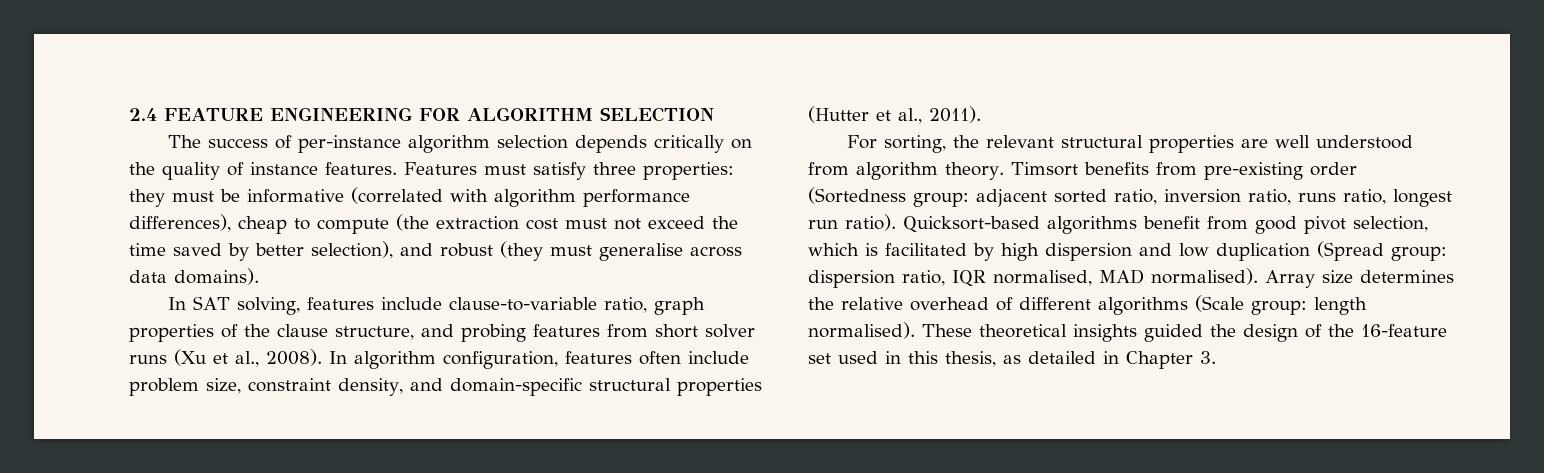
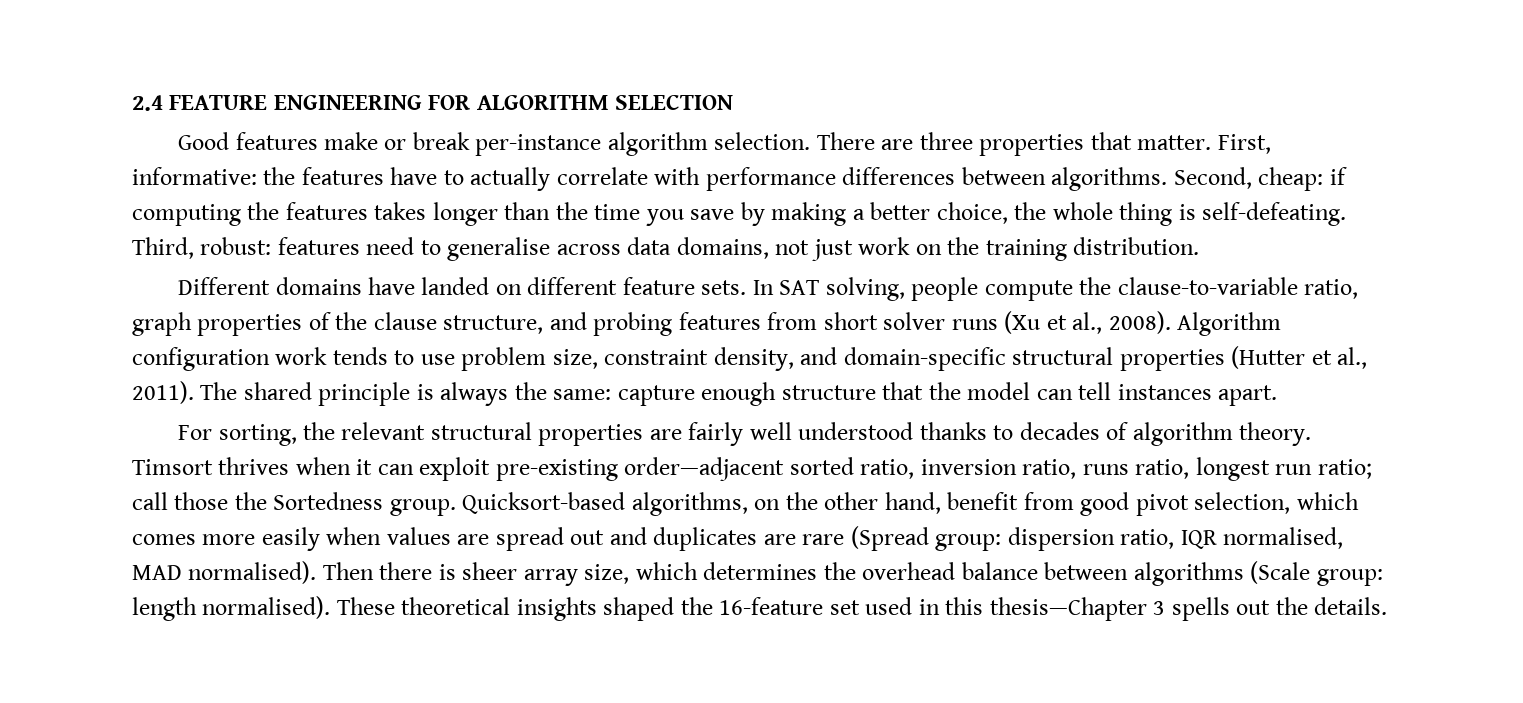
- The success of per-instance algorithm selection depends critically on the quality of instance features. Features must satisfy three properties: they must be informative (correlated with algorithm performance differences), cheap to compute (the extraction cost must not exceed the time saved by better selection), and robust (they must generalise across data domains).
- In SAT solving, features include clause-to-variable ratio, graph properties of the clause structure, and probing features from short solver runs (Xu et al., 2008).
+ Good features make or break per-instance algorithm selection. There are three properties that matter. First, informative: the features have to actually correlate with performance differences between algorithms. Second, cheap: if computing the features takes longer than the time you save by making a better choice, the whole thing is self-defeating. Third, robust: features need to generalise across data domains, not just work on the training distribution.
+ Different domains have landed on different feature sets. In SAT solving, people compute the clause-to-variable ratio, graph properties of the clause structure, and probing features from short solver runs (Xu et al., 2008).
- In algorithm configuration, features often include problem size, constraint density, and domain-specific structural properties (Hutter et al., 2011).
+ Algorithm configuration work tends to use problem size, constraint density, and domain-specific structural properties (Hutter et al., 2011). The shared principle is always the same: capture enough structure that the model can tell instances apart.
- For sorting, the relevant structural properties are well understood from algorithm theory. Timsort benefits from pre-existing order (Sortedness group: adjacent sorted ratio, inversion ratio, runs ratio, longest run ratio). Quicksort-based algorithms benefit from good pivot selection, which is facilitated by high dispersion and low duplication (Spread group: dispersion ratio, IQR normalised, MAD normalised).
+ For sorting, the relevant structural properties are fairly well understood thanks to decades of algorithm theory. Timsort thrives when it can exploit pre-existing order—adjacent sorted ratio, inversion ratio, runs ratio, longest run ratio; call those the Sortedness group. Quicksort-based algorithms, on the other hand, benefit from good pivot selection, which comes more easily when values are spread out and duplicates are rare (Spread group: dispersion ratio, IQR normalised, MAD normalised).
- Array size determines the relative overhead of different algorithms (Scale group: length normalised).
+ Then there is sheer array size, which determines the overhead balance between algorithms (Scale group: length normalised).
- These theoretical insights guided the design of the 16-feature set used in this thesis, as detailed in Chapter 3.
+ These theoretical insights shaped the 16-feature set used in this thesis—Chapter 3 spells out the details.

